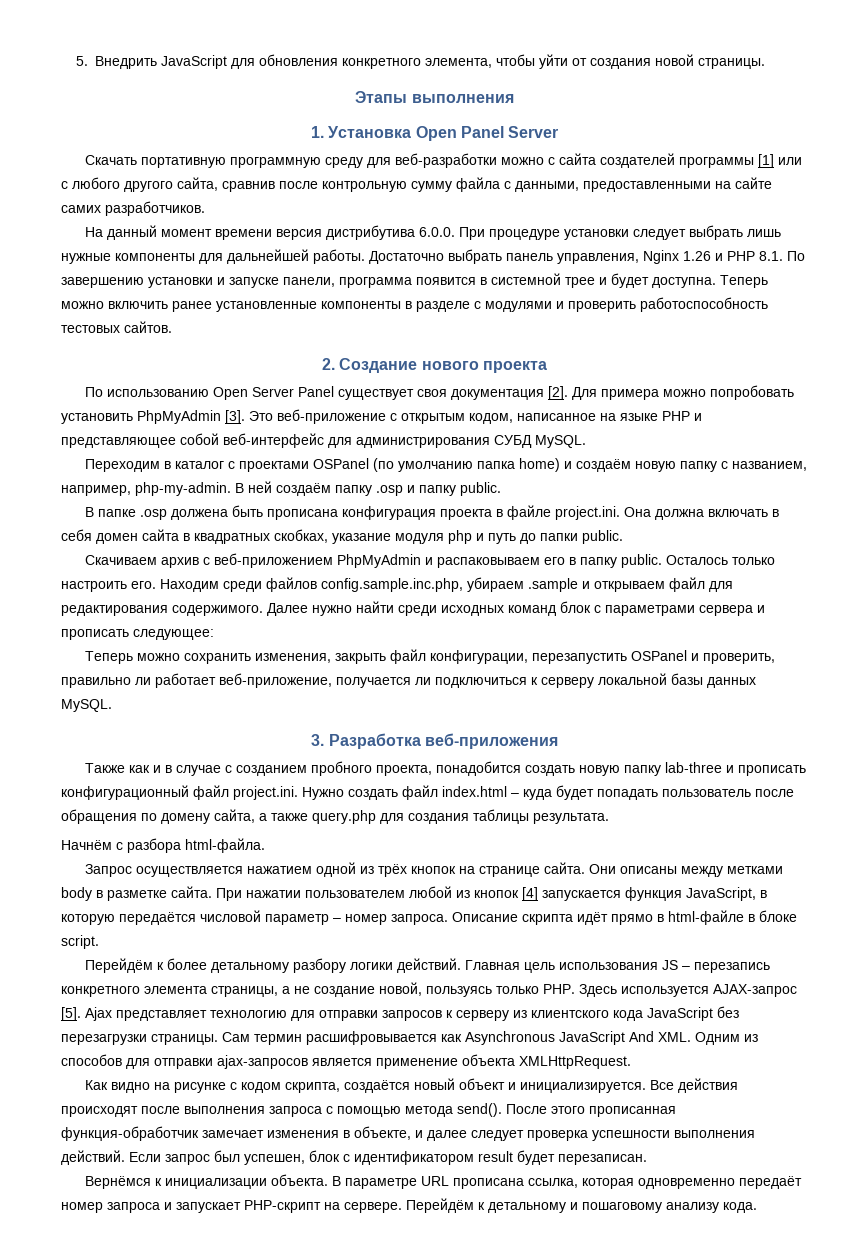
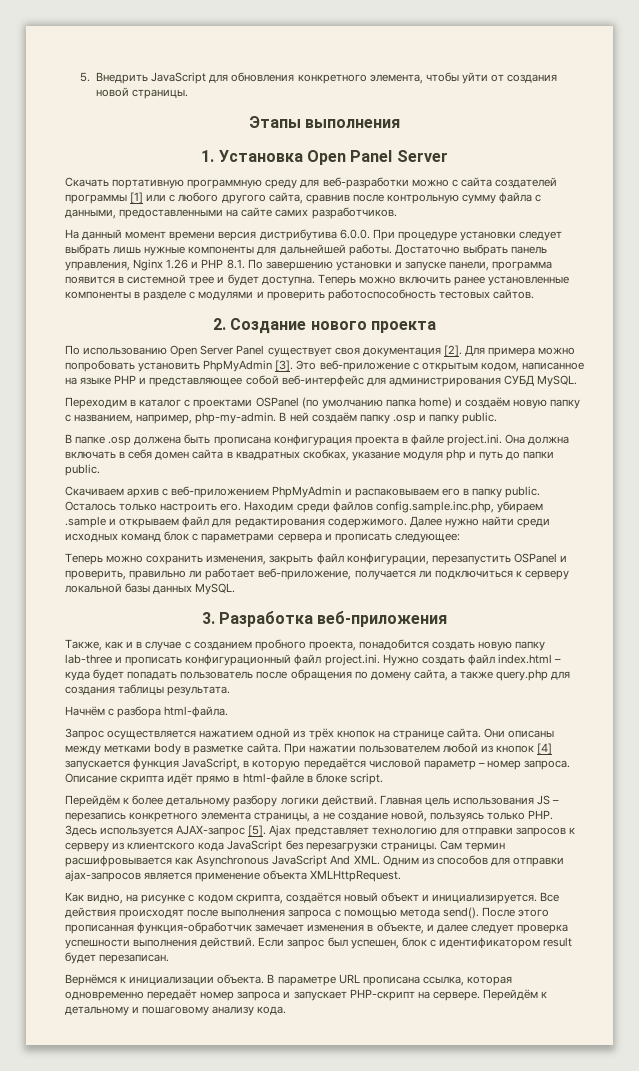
- Также как и в случае с созданием пробного проекта, понадобится создать новую папку lab-three и прописать конфигурационный файл project.ini. Нужно создать файл index.html – куда будет попадать пользователь после обращения по домену сайта, а также query.php для создания таблицы результата.
+ Также, как и в случае с созданием пробного проекта, понадобится создать новую папку lab-three и прописать конфигурационный файл project.ini. Нужно создать файл index.html – куда будет попадать пользователь после обращения по домену сайта, а также query.php для создания таблицы результата.
- Как видно на рисунке с кодом скрипта, создаётся новый объект и инициализируется.
+ Как видно, на рисунке с кодом скрипта, создаётся новый объект и инициализируется.

